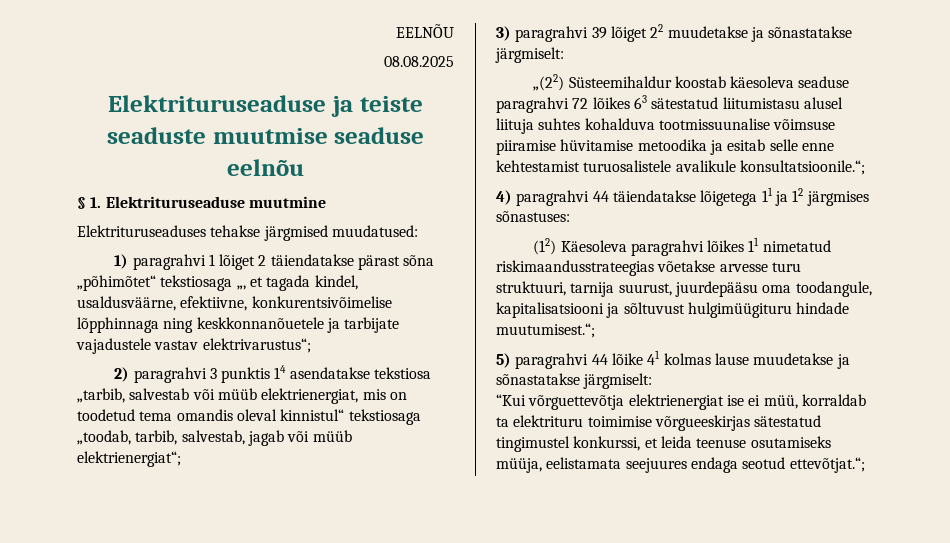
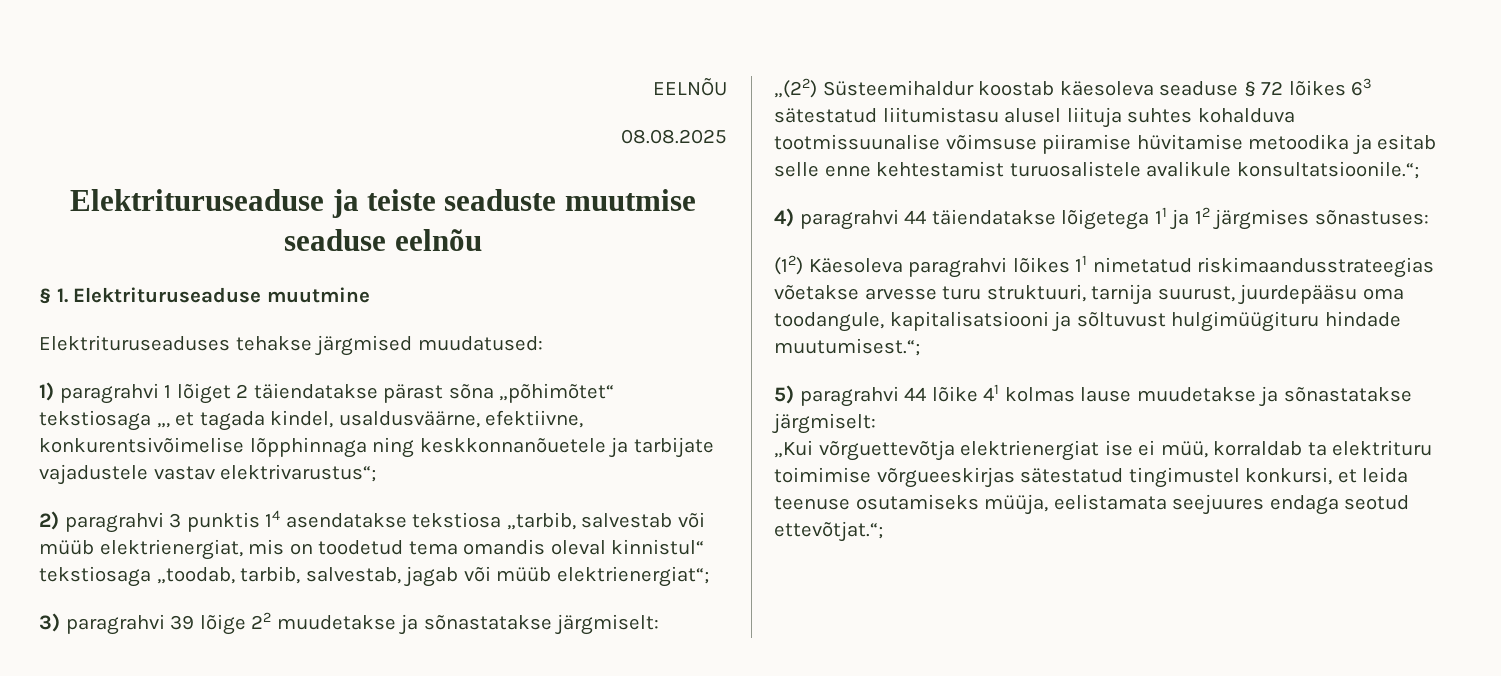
- 3) paragrahvi 39 lõiget 22 muudetakse ja sõnastatakse järgmiselt:
+ 3) paragrahvi 39 lõige 22 muudetakse ja sõnastatakse järgmiselt:
- „(22) Süsteemihaldur koostab käesoleva seaduse paragrahvi 72 lõikes 63 sätestatud liitumistasu alusel liituja suhtes kohalduva tootmissuunalise võimsuse piiramise hüvitamise metoodika ja esitab selle enne kehtestamist turuosalistele avalikule konsultatsioonile.“;
+ „(22) Süsteemihaldur koostab käesoleva seaduse § 72 lõikes 63 sätestatud liitumistasu alusel liituja suhtes kohalduva tootmissuunalise võimsuse piiramise hüvitamise metoodika ja esitab selle enne kehtestamist turuosalistele avalikule konsultatsioonile.“;
- “Kui võrguettevõtja elektrienergiat ise ei müü, korraldab ta elektrituru toimimise võrgueeskirjas sätestatud tingimustel konkurssi, et leida teenuse osutamiseks müüja, eelistamata seejuures endaga seotud ettevõtjat.“;
+ „Kui võrguettevõtja elektrienergiat ise ei müü, korraldab ta elektrituru toimimise võrgueeskirjas sätestatud tingimustel konkursi, et leida teenuse osutamiseks müüja, eelistamata seejuures endaga seotud ettevõtjat.“;

